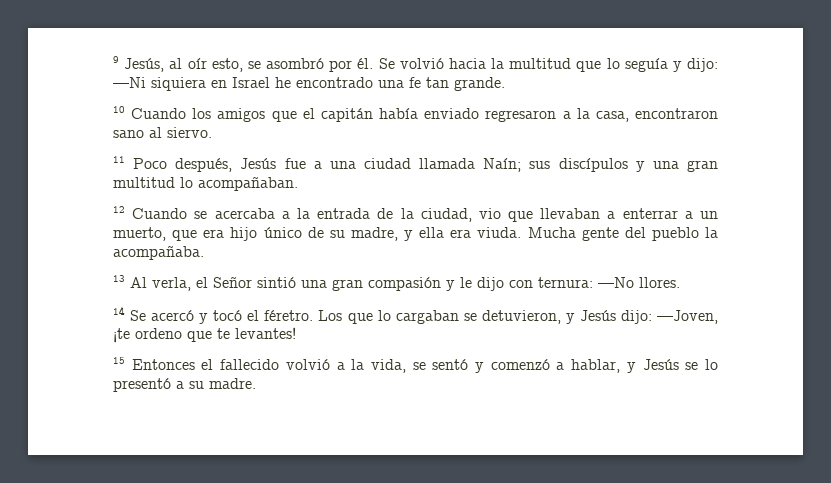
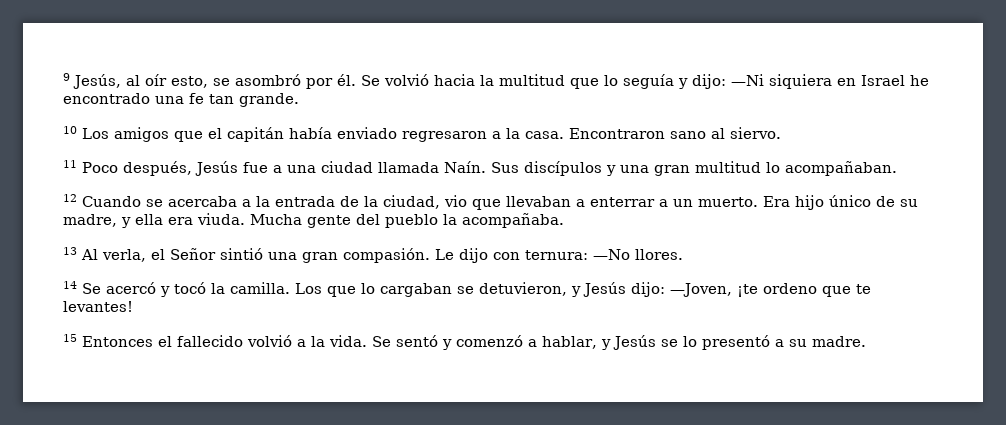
- 10 Cuando los amigos que el capitán había enviado regresaron a la casa, encontraron sano al siervo.
+ 10 Los amigos que el capitán había enviado regresaron a la casa. Encontraron sano al siervo.
- 11 Poco después, Jesús fue a una ciudad llamada Naín; sus discípulos y una gran multitud lo acompañaban.
+ 11 Poco después, Jesús fue a una ciudad llamada Naín. Sus discípulos y una gran multitud lo acompañaban.
- 12 Cuando se acercaba a la entrada de la ciudad, vio que llevaban a enterrar a un muerto, que era hijo único de su madre, y ella era viuda.
+ 12 Cuando se acercaba a la entrada de la ciudad, vio que llevaban a enterrar a un muerto. Era hijo único de su madre, y ella era viuda.
- 13 Al verla, el Señor sintió una gran compasión y le dijo con ternura: —No llores.
+ 13 Al verla, el Señor sintió una gran compasión. Le dijo con ternura: —No llores.
- 14 Se acercó y tocó el féretro.
+ 14 Se acercó y tocó la camilla.
- 15 Entonces el fallecido volvió a la vida, se sentó y comenzó a hablar, y Jesús se lo presentó a su madre.
+ 15 Entonces el fallecido volvió a la vida. Se sentó y comenzó a hablar, y Jesús se lo presentó a su madre.

